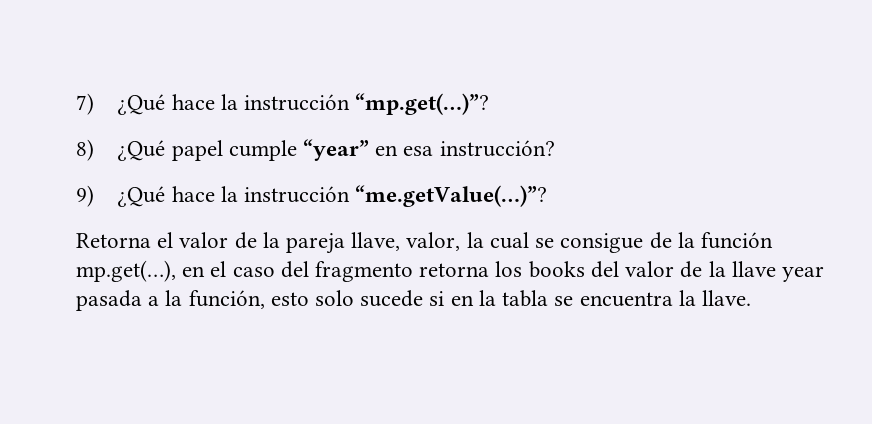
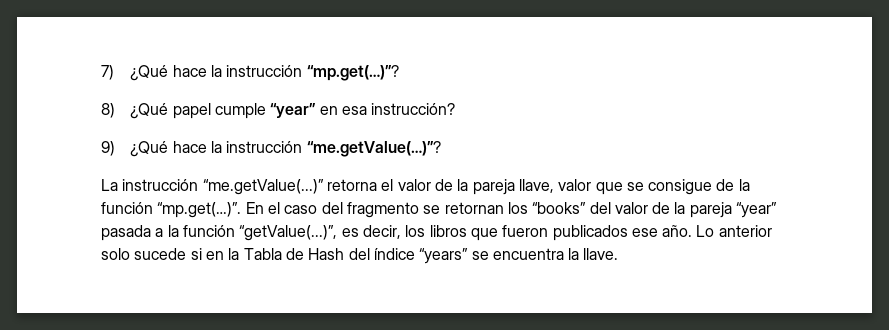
- Retorna el valor de la pareja llave, valor, la cual se consigue de la función mp.get(…), en el caso del fragmento retorna los books del valor de la llave year pasada a la función, esto solo sucede si en la tabla se encuentra la llave.
+ La instrucción “me.getValue(...)” retorna el valor de la pareja llave, valor que se consigue de la función “mp.get(…)”. En el caso del fragmento se retornan los “books” del valor de la pareja “year” pasada a la función “getValue(...)”, es decir, los libros que fueron publicados ese año. Lo anterior solo sucede si en la Tabla de Hash del índice “years” se encuentra la llave.

